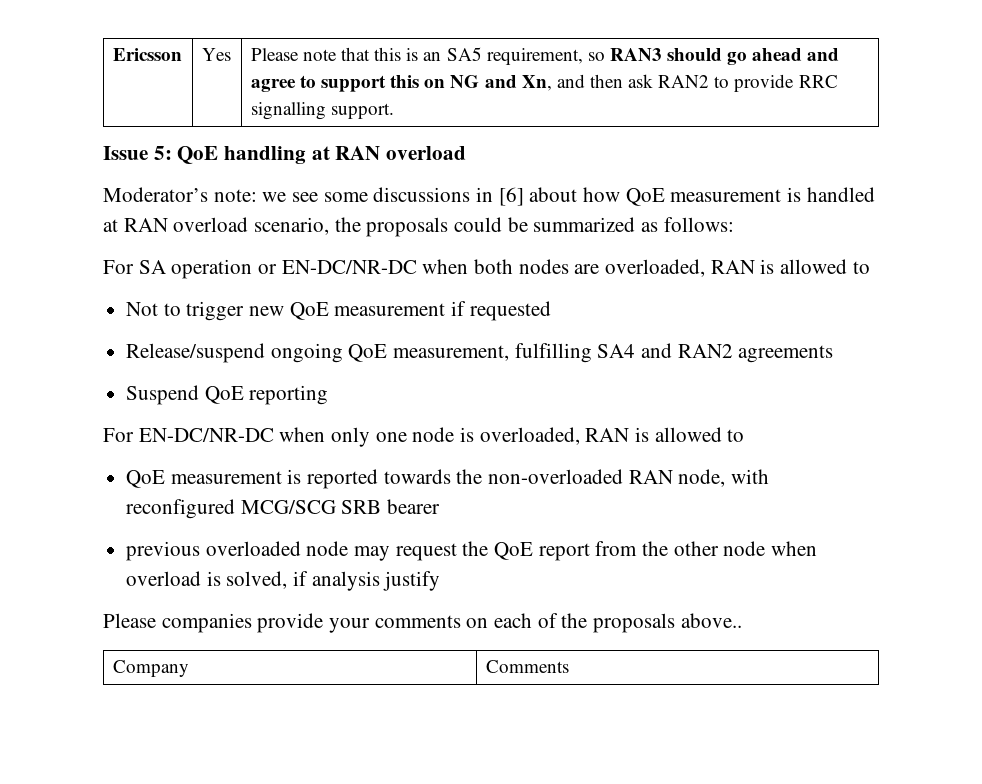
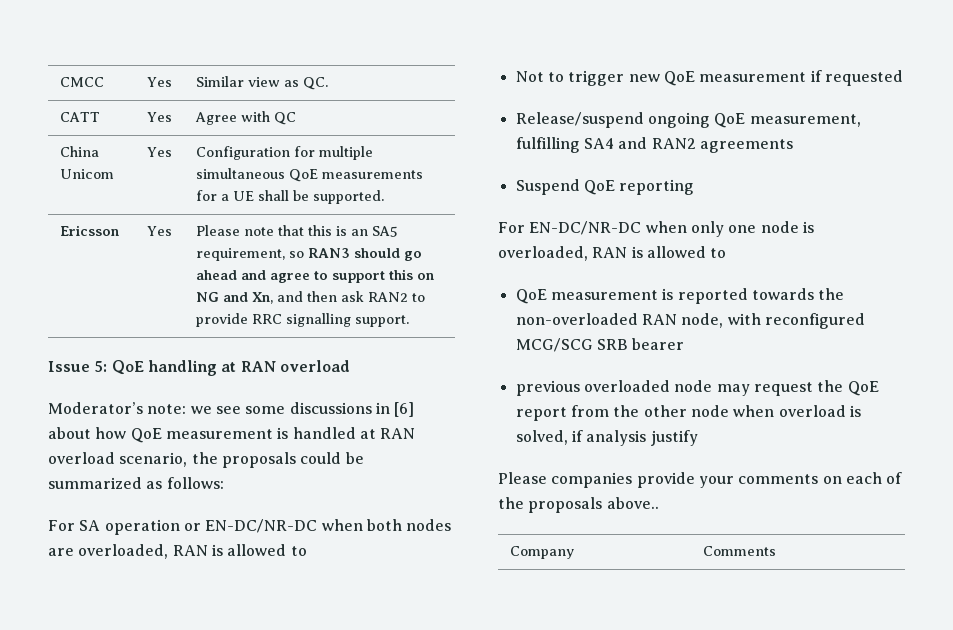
+ CMCC | Yes | Similar view as QC.
+ CATT | Yes | Agree with QC
+ China Unicom | Yes | Configuration for multiple simultaneous QoE measurements for a UE shall be supported.

